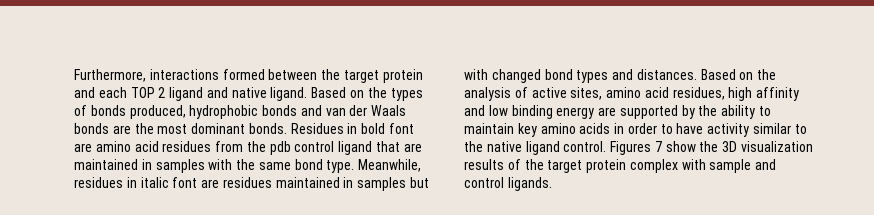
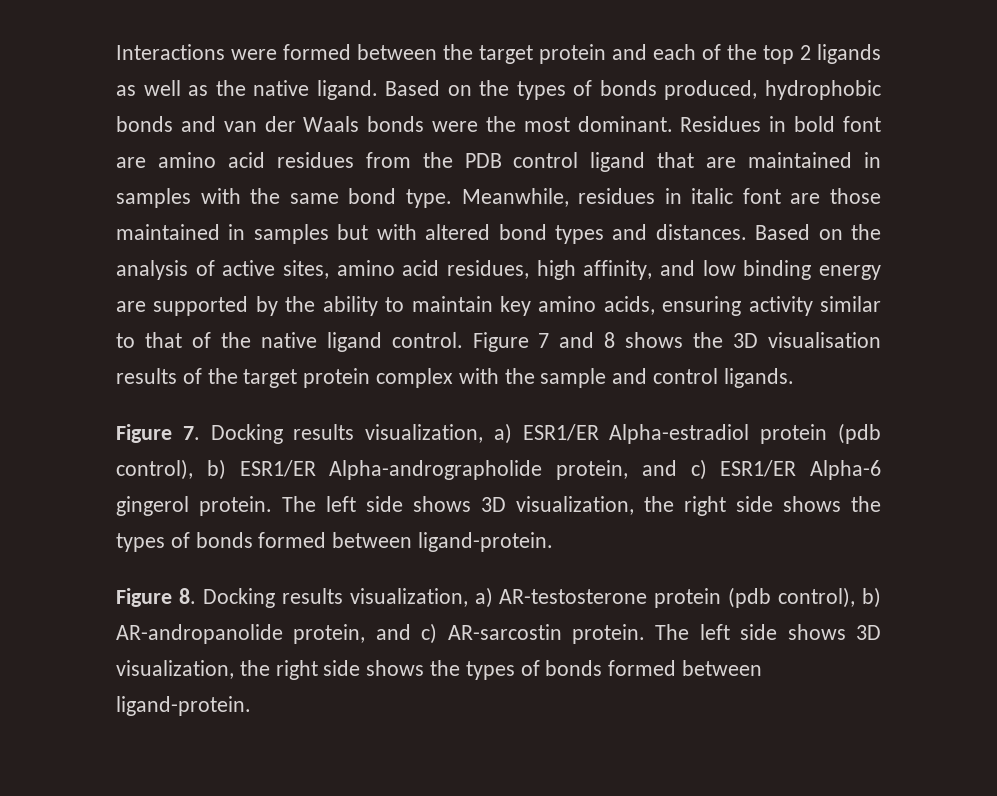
- Furthermore, interactions formed between the target protein and each TOP 2 ligand and native ligand.
+ Interactions were formed between the target protein and each of the top 2 ligands as well as the native ligand.
- Based on the types of bonds produced, hydrophobic bonds and van der Waals bonds are the most dominant bonds.
+ Based on the types of bonds produced, hydrophobic bonds and van der Waals bonds were the most dominant.
- Residues in bold font are amino acid residues from the pdb control ligand that are maintained in samples with the same bond type.
+ Residues in bold font are amino acid residues from the PDB control ligand that are maintained in samples with the same bond type.
- Meanwhile, residues in italic font are residues maintained in samples but with changed bond types and distances.
+ Meanwhile, residues in italic font are those maintained in samples but with altered bond types and distances.
- Based on the analysis of active sites, amino acid residues, high affinity and low binding energy are supported by the ability to maintain key amino acids in order to have activity similar to the native ligand control.
+ Based on the analysis of active sites, amino acid residues, high affinity, and low binding energy are supported by the ability to maintain key amino acids, ensuring activity similar to that of the native ligand control.
- Figures 7 show the 3D visualization results of the target protein complex with sample and control ligands.
+ Figure 7 and 8 shows the 3D visualisation results of the target protein complex with the sample and control ligands.
+ Figure 7. Docking results visualization, a) ESR1/ER Alpha-estradiol protein (pdb control), b) ESR1/ER Alpha-andrographolide protein, and c) ESR1/ER Alpha-6 gingerol protein. The left side shows 3D visualization, the right side shows the types of bonds formed between ligand-protein.
+ Figure 8. Docking results visualization, a) AR-testosterone protein (pdb control), b) AR-andropanolide protein, and c) AR-sarcostin protein. The left side shows 3D visualization, the right side shows the types of bonds formed between ligand-protein.

